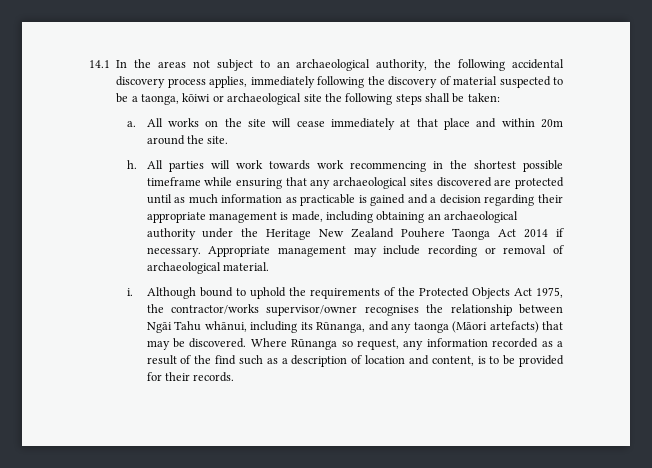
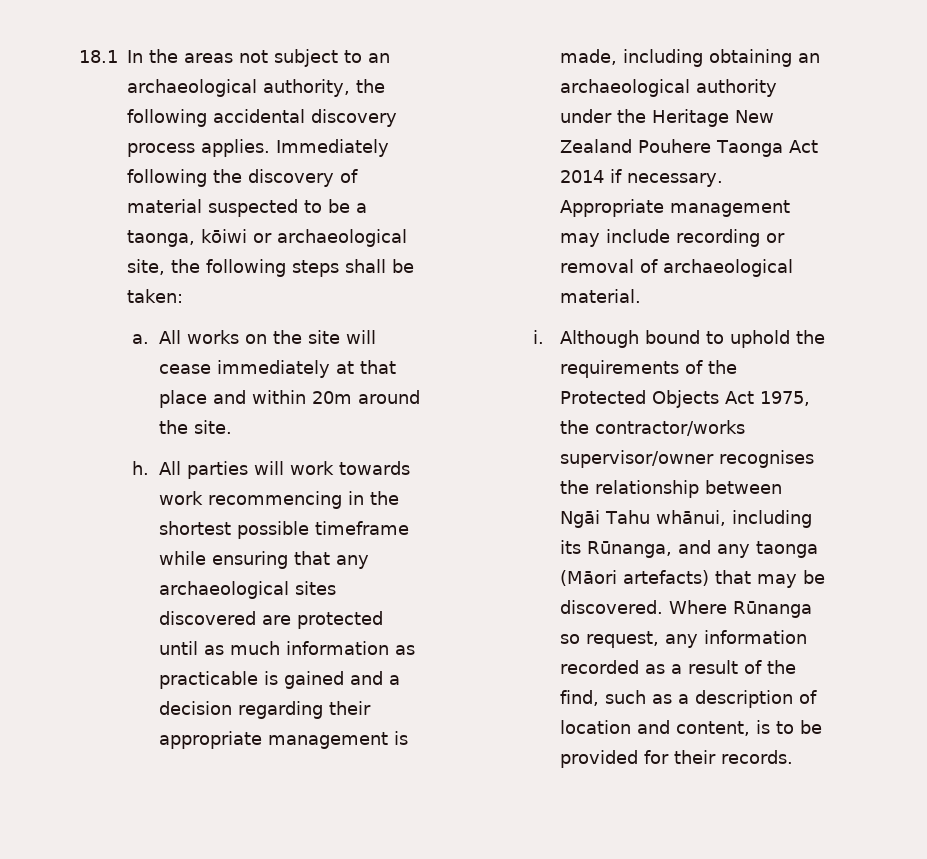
- 14.1 In the areas not subject to an archaeological authority, the following accidental discovery process applies, immediately following the discovery of material suspected to be a taonga, kōiwi or archaeological site the following steps shall be taken:
+ 18.1 In the areas not subject to an archaeological authority, the following accidental discovery process applies. Immediately following the discovery of material suspected to be a taonga, kōiwi or archaeological site, the following steps shall be taken:
- Where Rūnanga so request, any information recorded as a result of the find such as a description of location and content, is to be provided for their records.
+ Where Rūnanga so request, any information recorded as a result of the find, such as a description of location and content, is to be provided for their records.

